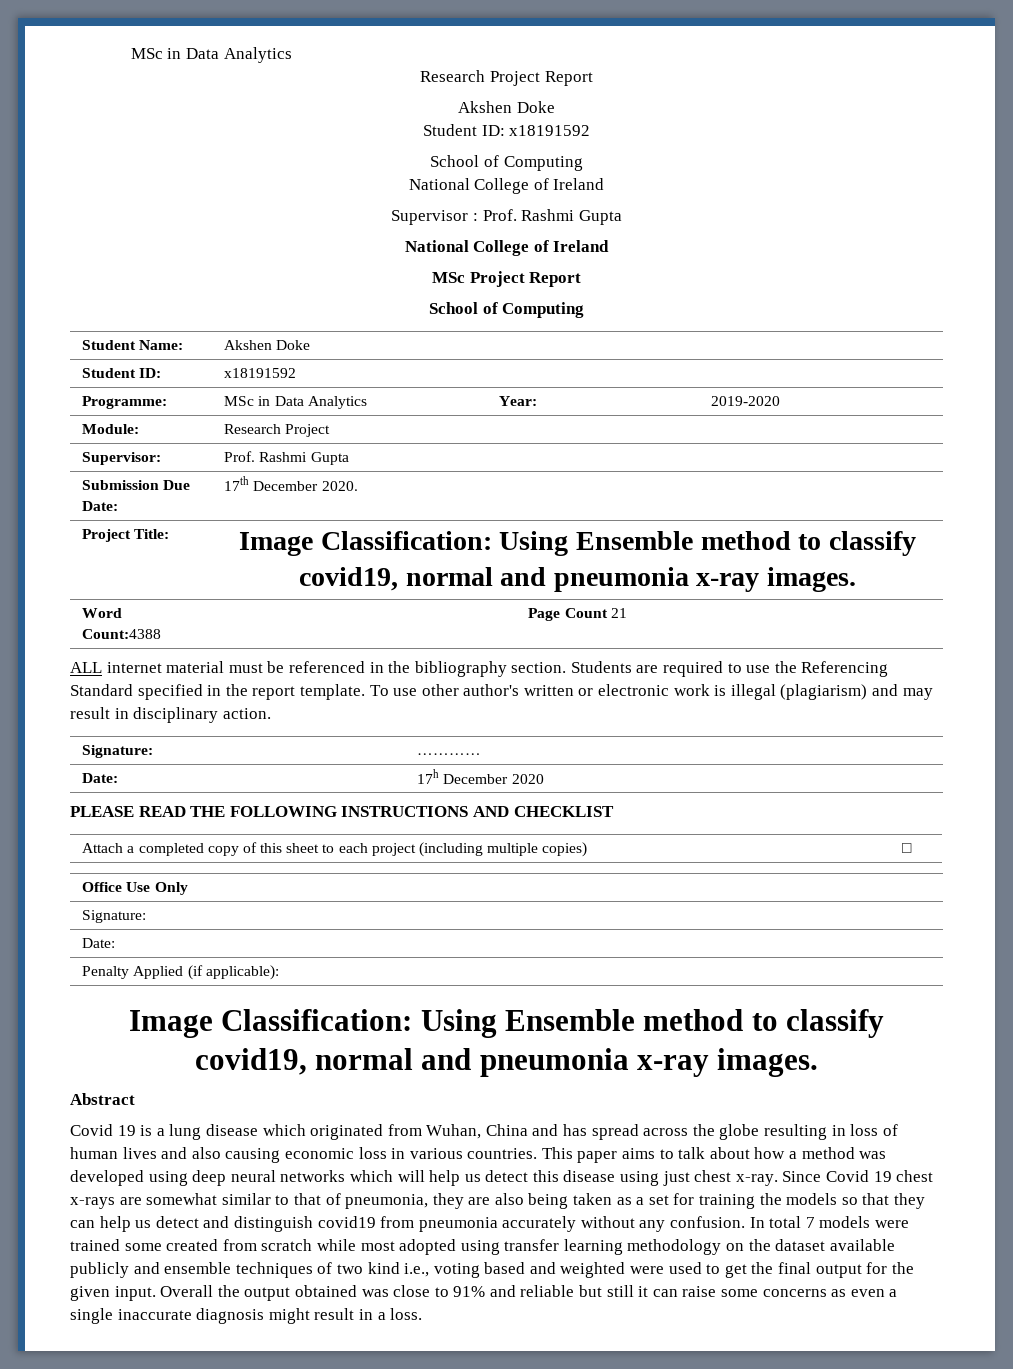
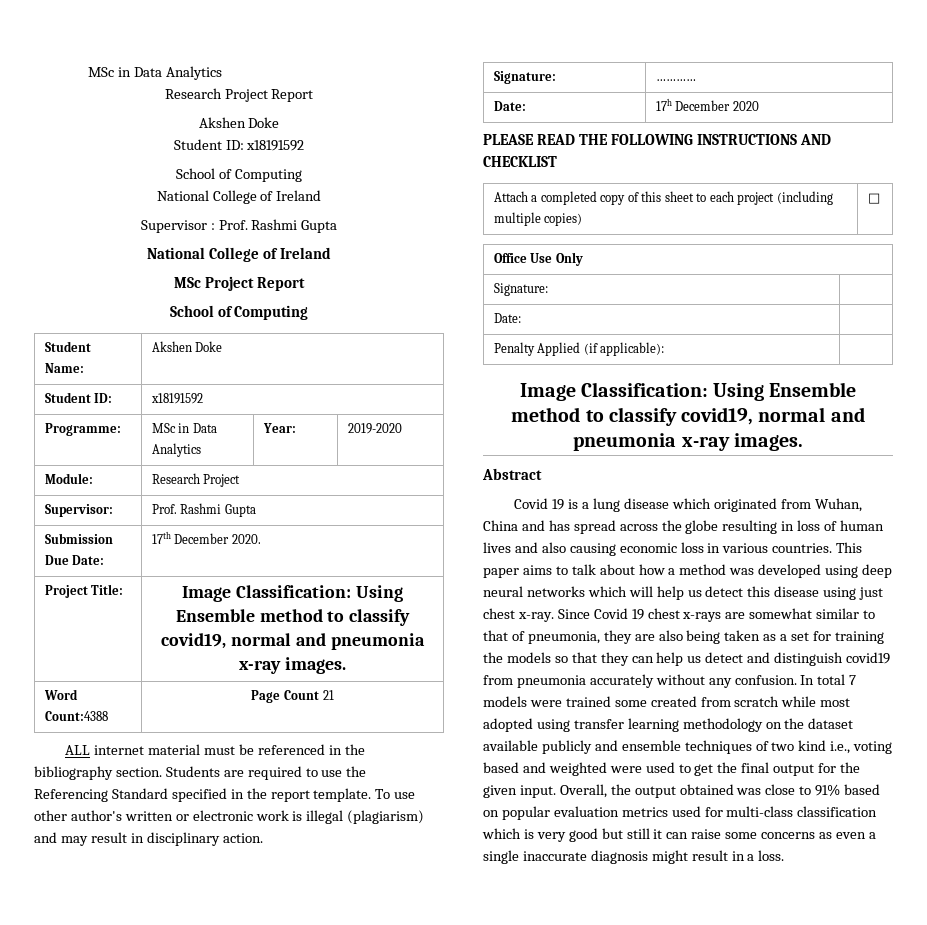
- Overall the output obtained was close to 91% and reliable but still it can raise some concerns as even a single inaccurate diagnosis might result in a loss.
+ Overall, the output obtained was close to 91% based on popular evaluation metrics used for multi-class classification which is very good but still it can raise some concerns as even a single inaccurate diagnosis might result in a loss.

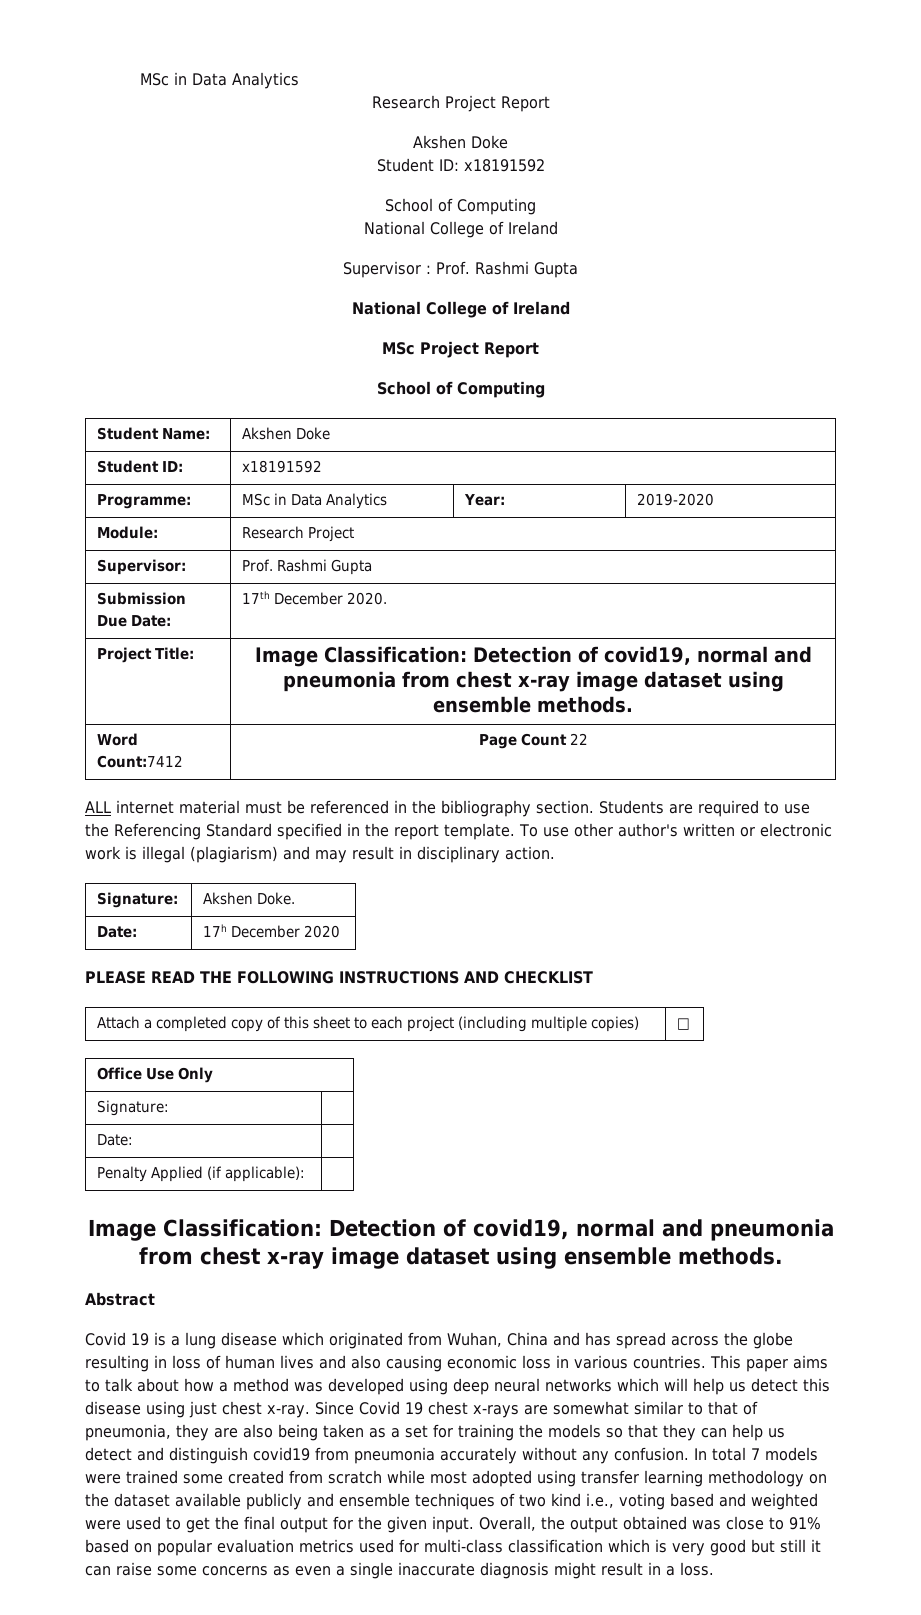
- Project Title: | Image Classification: Using Ensemble method to classify covid19, normal and pneumonia x-ray images.
+ Project Title: | Image Classification: Detection of covid19, normal and pneumonia from chest x-ray image dataset using ensemble methods.
- Word Count:4388 | Page Count 21
+ Word Count:7412 | Page Count 22
- Signature: | …………
+ Signature: | Akshen Doke.
  Penalty Applied (if applicable): |
- Image Classification: Using Ensemble method to classify covid19, normal and pneumonia x-ray images.
+ Image Classification: Detection of covid19, normal and pneumonia from chest x-ray image dataset using ensemble methods.

